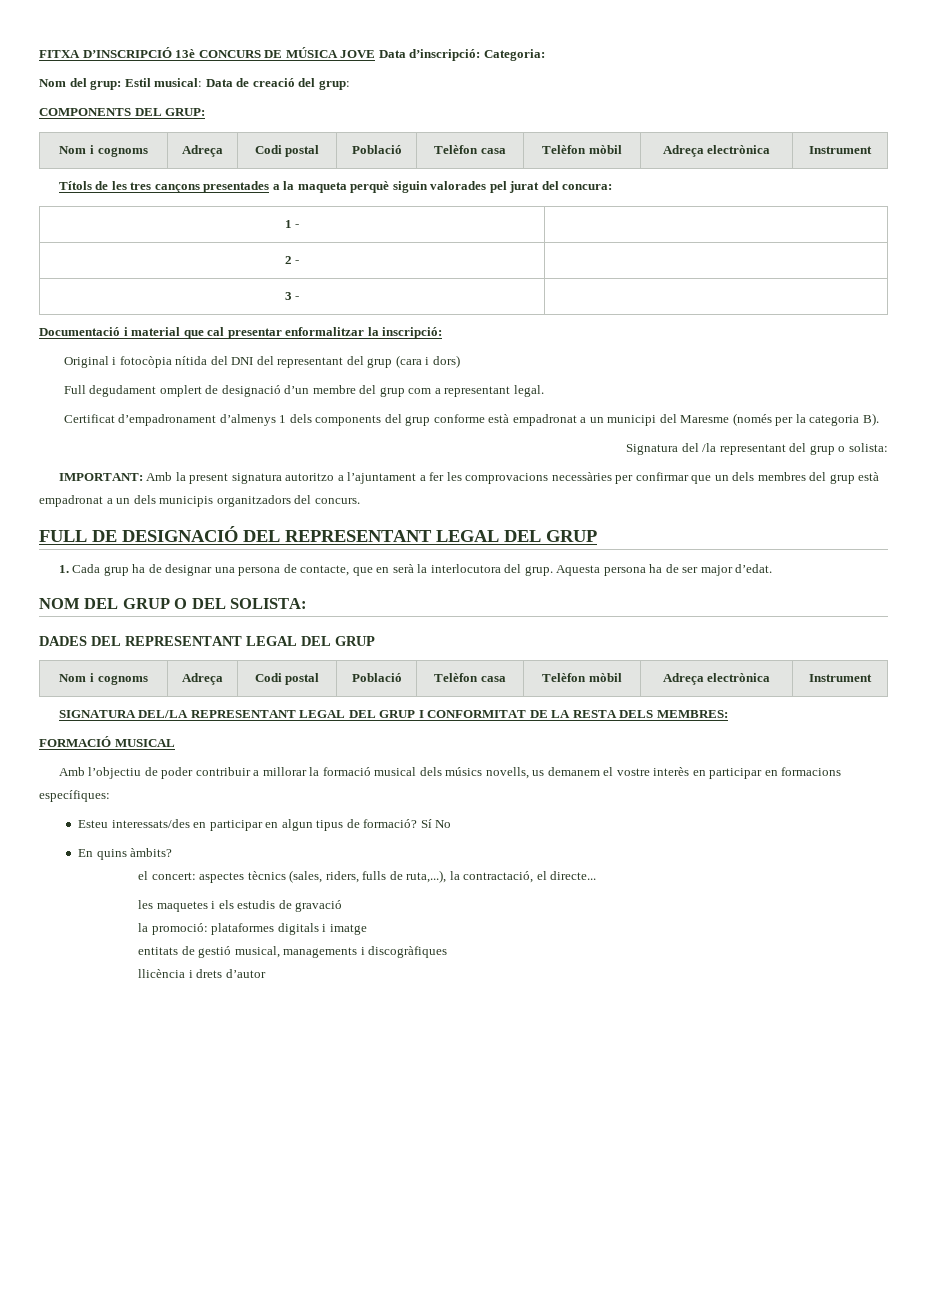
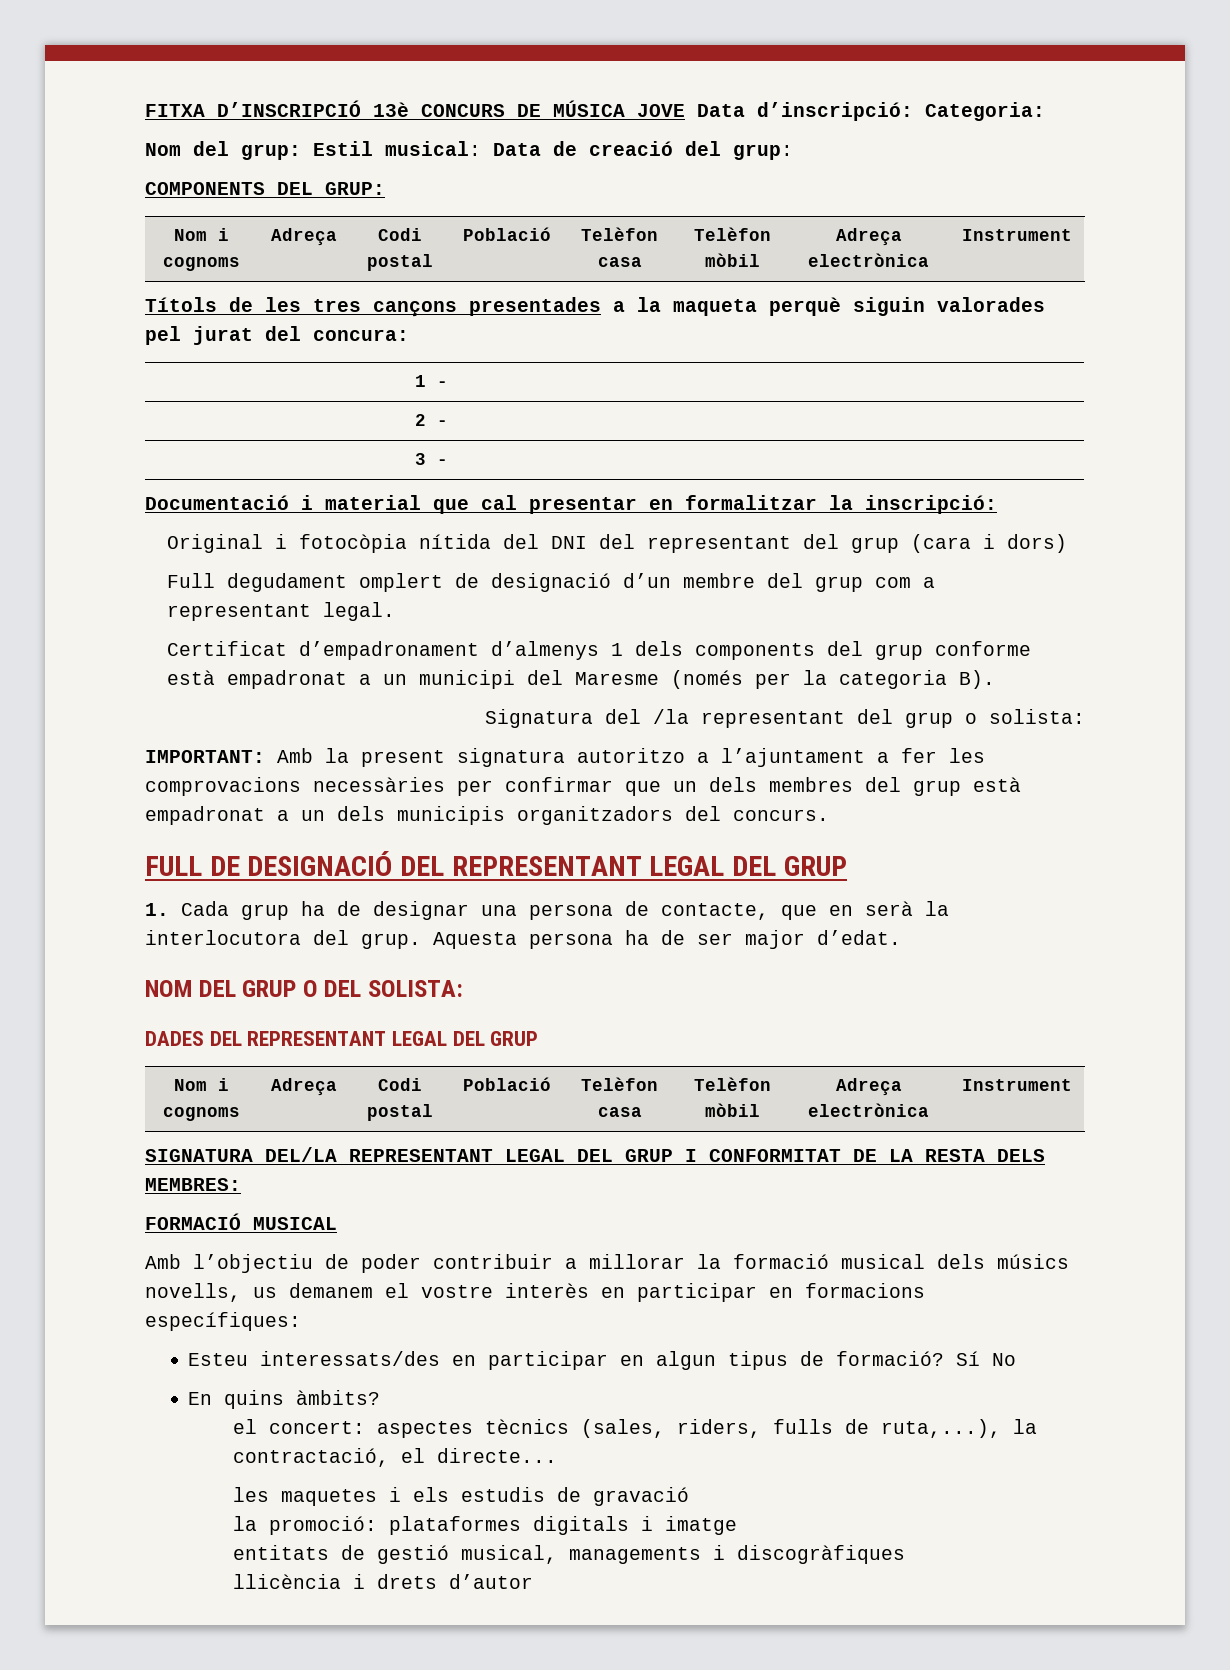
- Documentació i material que cal presentar enformalitzar la inscripció:
+ Documentació i material que cal presentar en formalitzar la inscripció:

